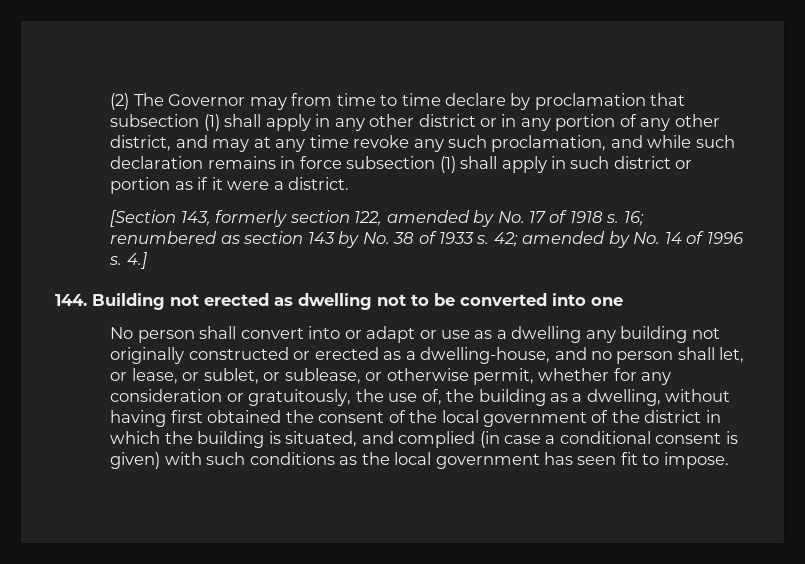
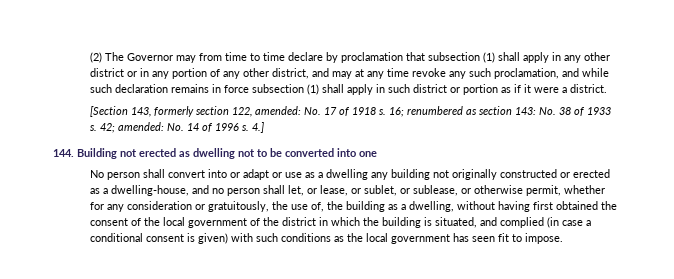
- [Section 143, formerly section 122, amended by No. 17 of 1918 s.
+ [Section 143, formerly section 122, amended: No. 17 of 1918 s.
- 16; renumbered as section 143 by No. 38 of 1933 s.
+ 16; renumbered as section 143: No. 38 of 1933 s.
- 42; amended by No. 14 of 1996 s.
+ 42; amended: No. 14 of 1996 s.

